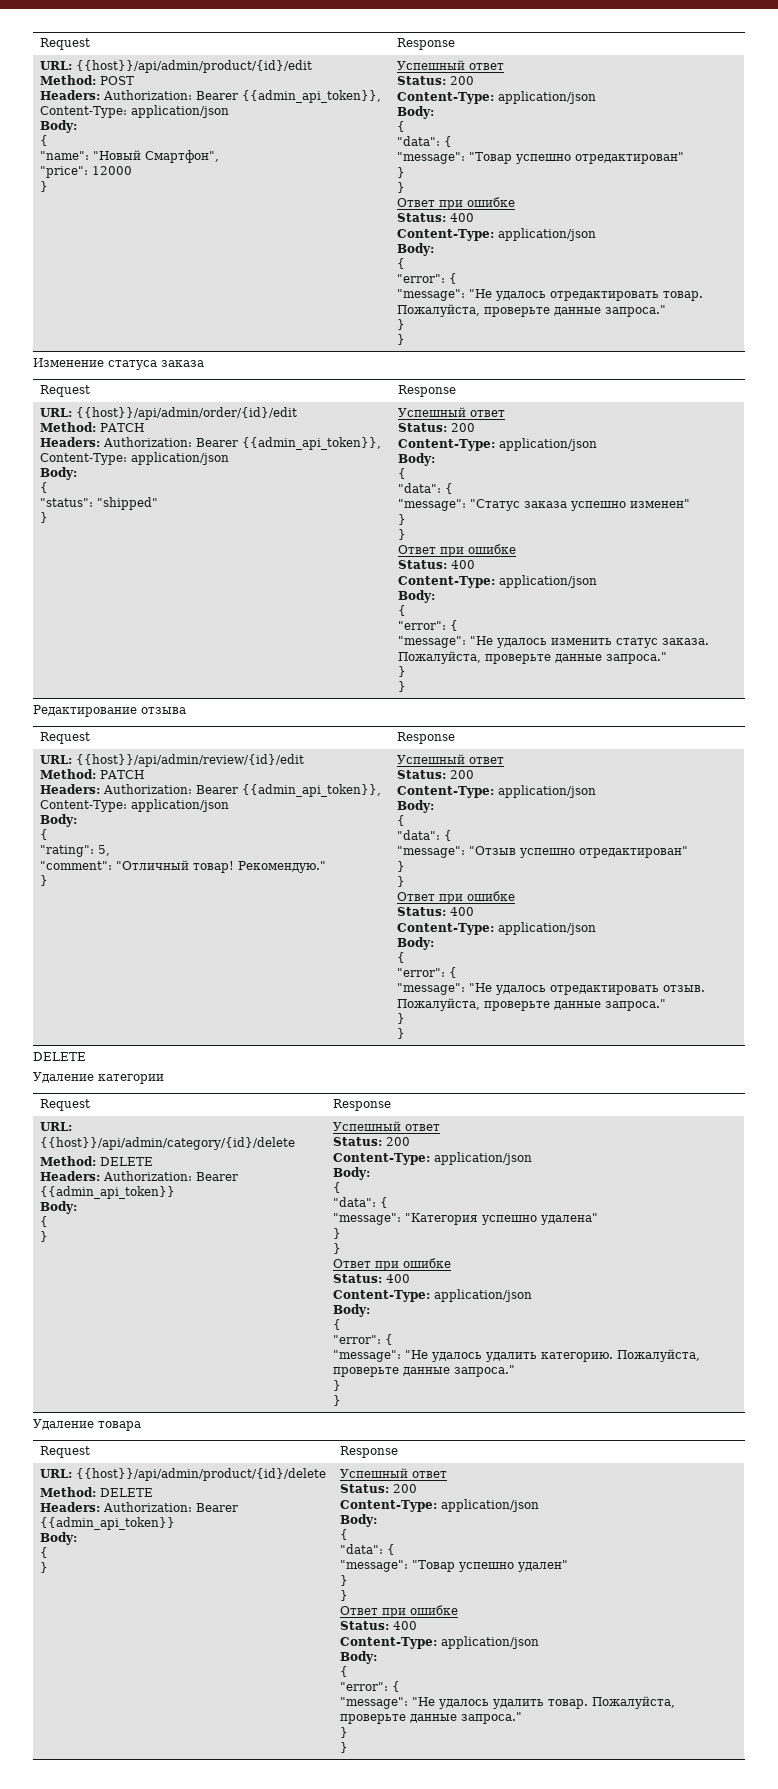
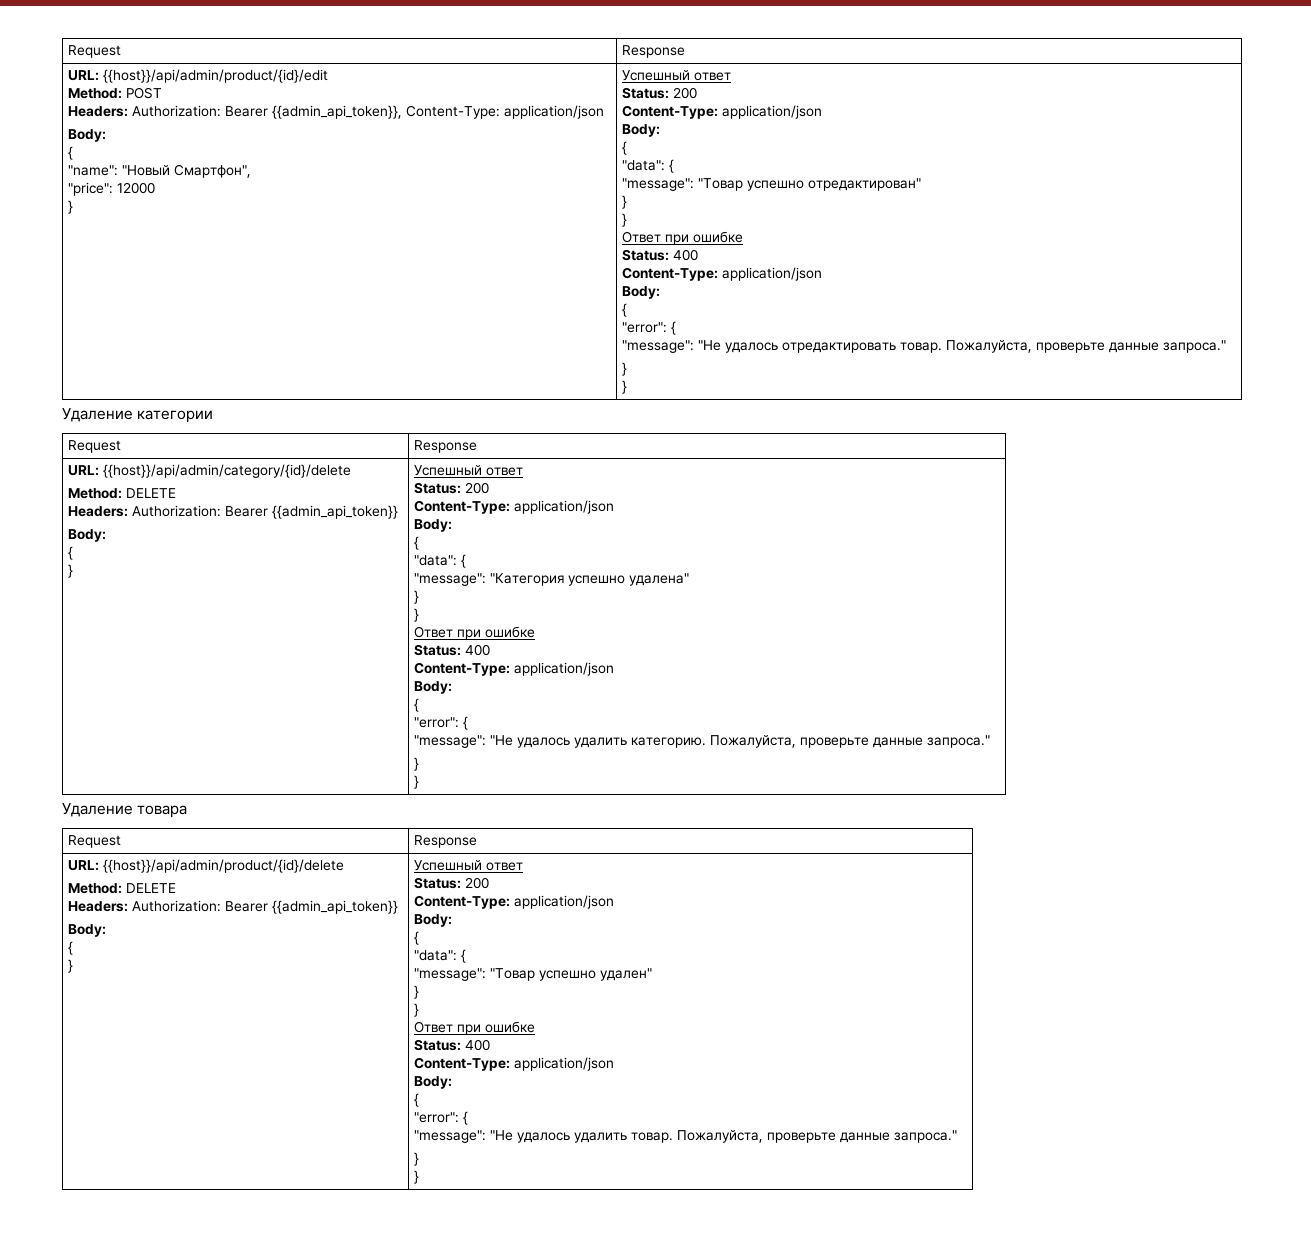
- Изменение статуса заказа
- Request | Response
- URL: {{host}}/api/admin/order/{id}/edit
- Method: PATCH
- Headers: Authorization: Bearer {{admin_api_token}}, Content-Type: application/json
- Body:
- {
- "status": "shipped"
- } | Успешный ответ
- Status: 200
- Content-Type: application/json
- Body:
- {
- "data": {
- "message": "Статус заказа успешно изменен"
- }
- }
- Ответ при ошибке
- Status: 400
- Content-Type: application/json
- Body:
- {
- "error": {
- "message": "Не удалось изменить статус заказа. Пожалуйста, проверьте данные запроса."
- }
- }
- Редактирование отзыва
- Request | Response
- URL: {{host}}/api/admin/review/{id}/edit
- Method: PATCH
- Headers: Authorization: Bearer {{admin_api_token}}, Content-Type: application/json
- Body:
- {
- "rating": 5,
- "comment": "Отличный товар! Рекомендую."
- } | Успешный ответ
- Status: 200
- Content-Type: application/json
- Body:
- {
- "data": {
- "message": "Отзыв успешно отредактирован"
- }
- }
- Ответ при ошибке
- Status: 400
- Content-Type: application/json
- Body:
- {
- "error": {
- "message": "Не удалось отредактировать отзыв. Пожалуйста, проверьте данные запроса."
- }
- }
- DELETE

